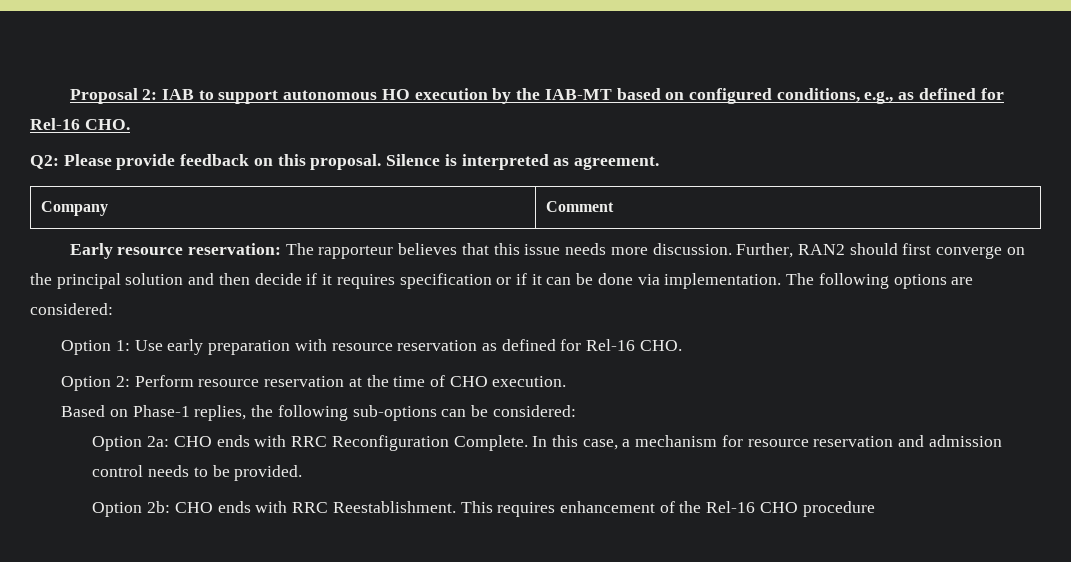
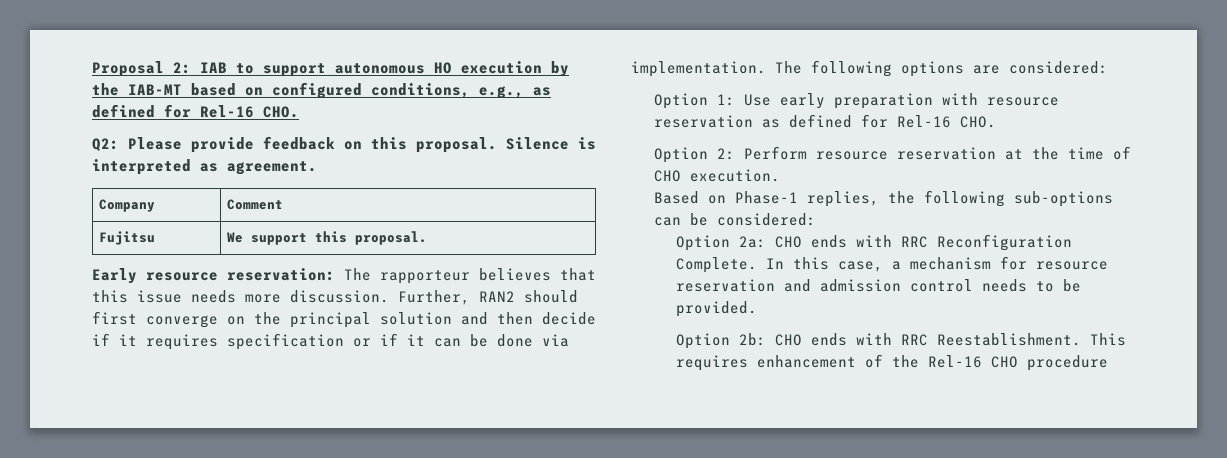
+ Fujitsu | We support this proposal.

